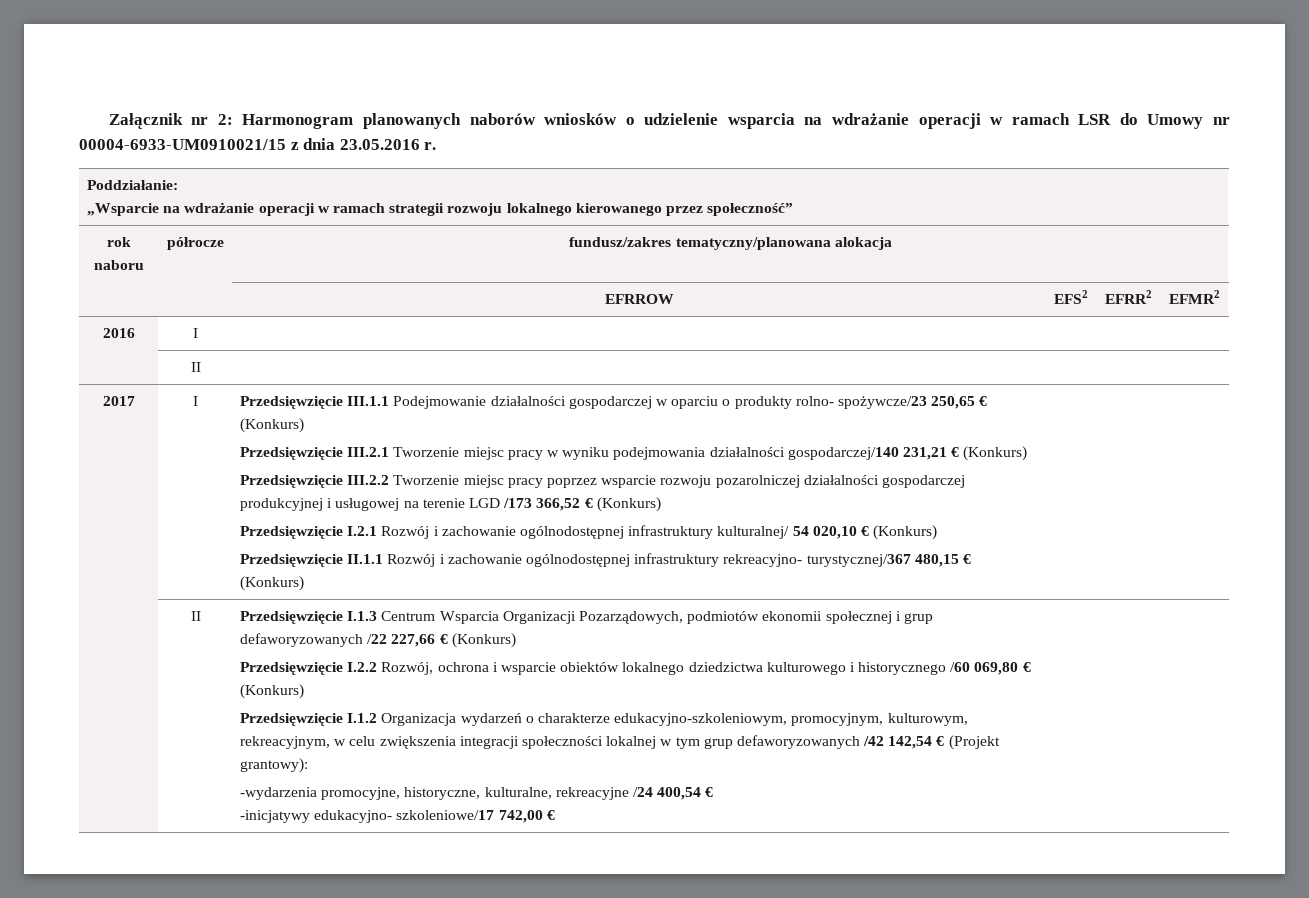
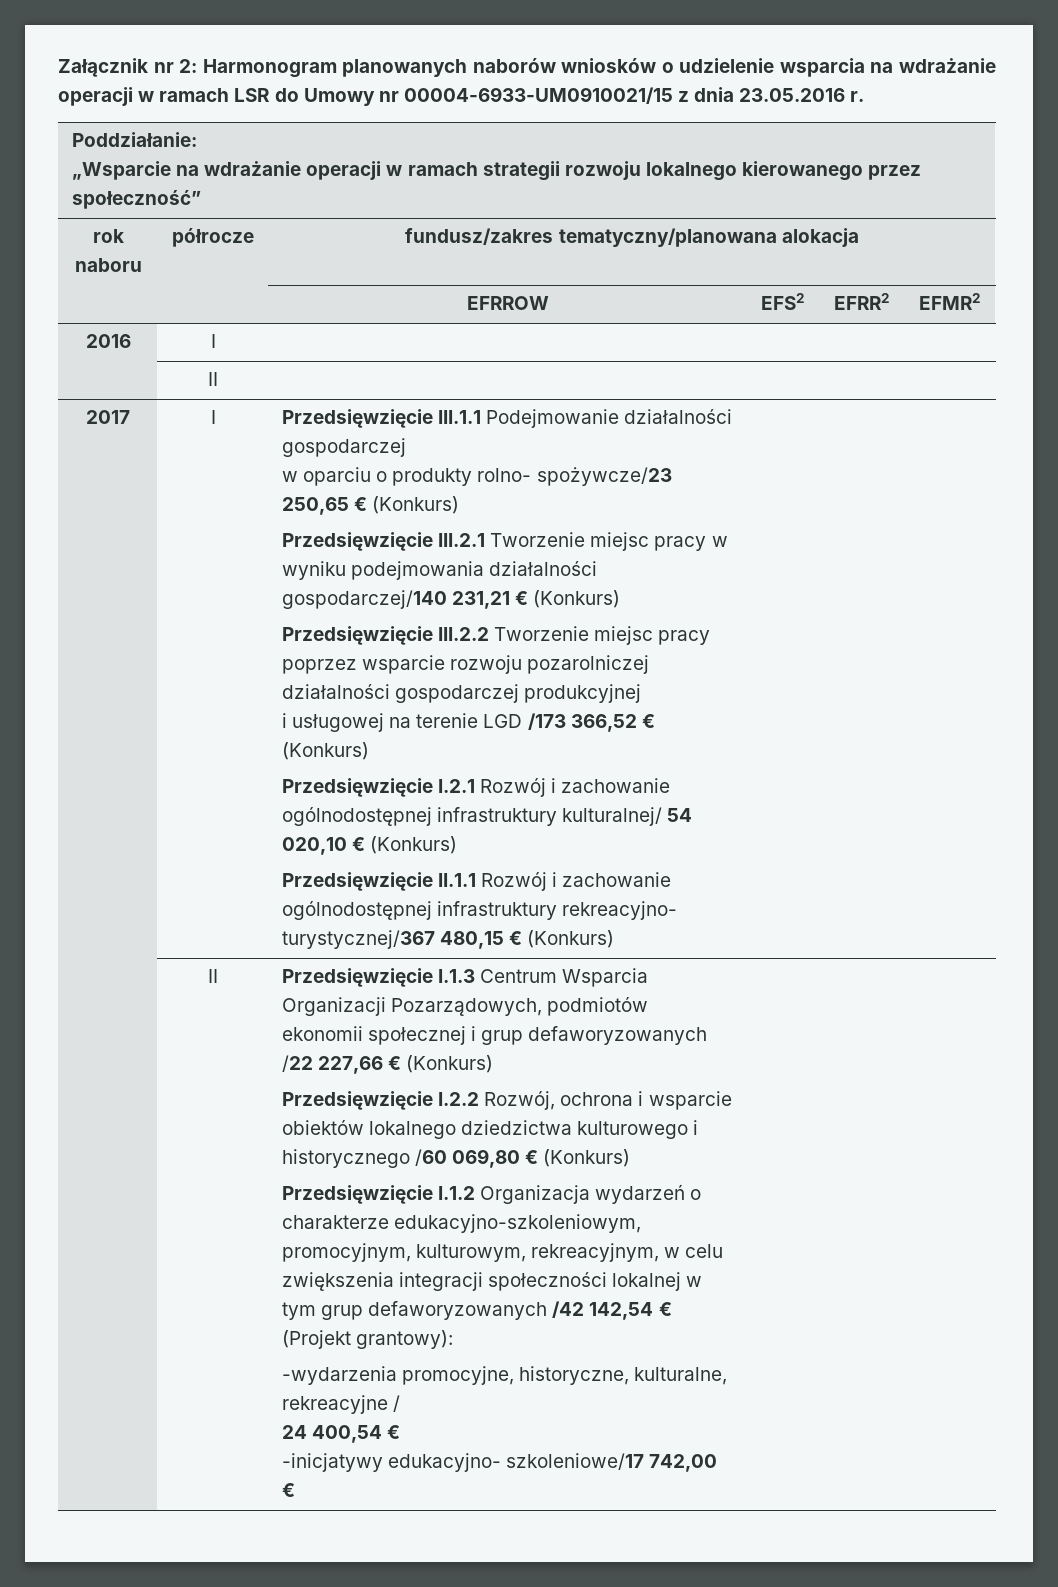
- Przedsięwzięcie III.1.1 Podejmowanie działalności gospodarczej w oparciu o produkty rolno- spożywcze/23 250,65 € (Konkurs)
+ Przedsięwzięcie III.1.1 Podejmowanie działalności gospodarczej
+ w oparciu o produkty rolno- spożywcze/23 250,65 € (Konkurs)
- Przedsięwzięcie III.2.2 Tworzenie miejsc pracy poprzez wsparcie rozwoju pozarolniczej działalności gospodarczej produkcyjnej i usługowej na terenie LGD /173 366,52 € (Konkurs)
+ Przedsięwzięcie III.2.2 Tworzenie miejsc pracy poprzez wsparcie rozwoju pozarolniczej działalności gospodarczej produkcyjnej
+ i usługowej na terenie LGD /173 366,52 € (Konkurs)
- -wydarzenia promocyjne, historyczne, kulturalne, rekreacyjne /24 400,54 €
+ -wydarzenia promocyjne, historyczne, kulturalne, rekreacyjne /
+ 24 400,54 €

